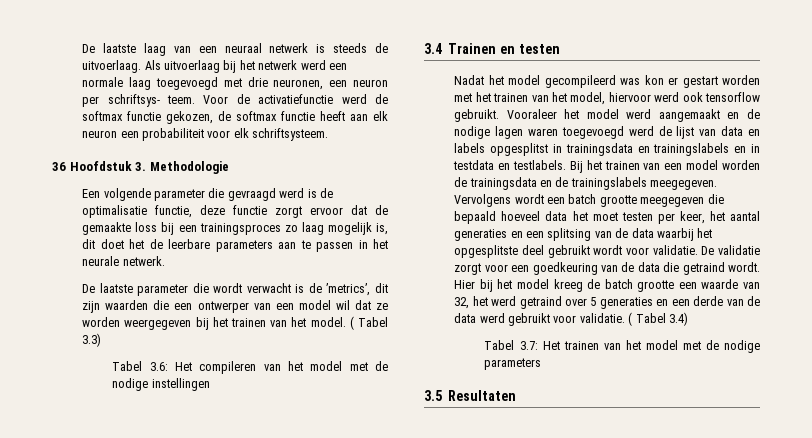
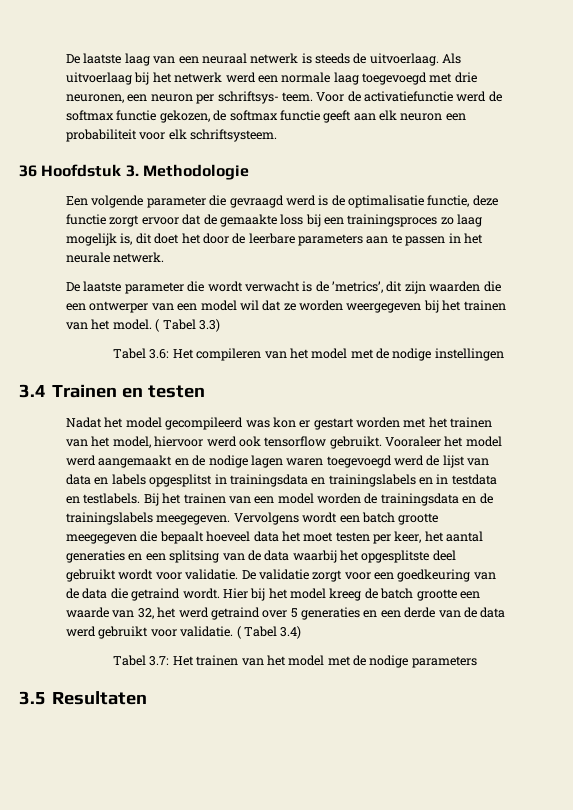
- Voor de activatiefunctie werd de softmax functie gekozen, de softmax functie heeft aan elk neuron een probabiliteit voor elk schriftsysteem.
+ Voor de activatiefunctie werd de softmax functie gekozen, de softmax functie geeft aan elk neuron een probabiliteit voor elk schriftsysteem.
- Een volgende parameter die gevraagd werd is de optimalisatie functie, deze functie zorgt ervoor dat de gemaakte loss bij een trainingsproces zo laag mogelijk is, dit doet het de leerbare parameters aan te passen in het neurale netwerk.
+ Een volgende parameter die gevraagd werd is de optimalisatie functie, deze functie zorgt ervoor dat de gemaakte loss bij een trainingsproces zo laag mogelijk is, dit doet het door de leerbare parameters aan te passen in het neurale netwerk.
- Vervolgens wordt een batch grootte meegegeven die bepaald hoeveel data het moet testen per keer, het aantal generaties en een splitsing van de data waarbij het opgesplitste deel gebruikt wordt voor validatie.
+ Vervolgens wordt een batch grootte meegegeven die bepaalt hoeveel data het moet testen per keer, het aantal generaties en een splitsing van de data waarbij het opgesplitste deel gebruikt wordt voor validatie.

